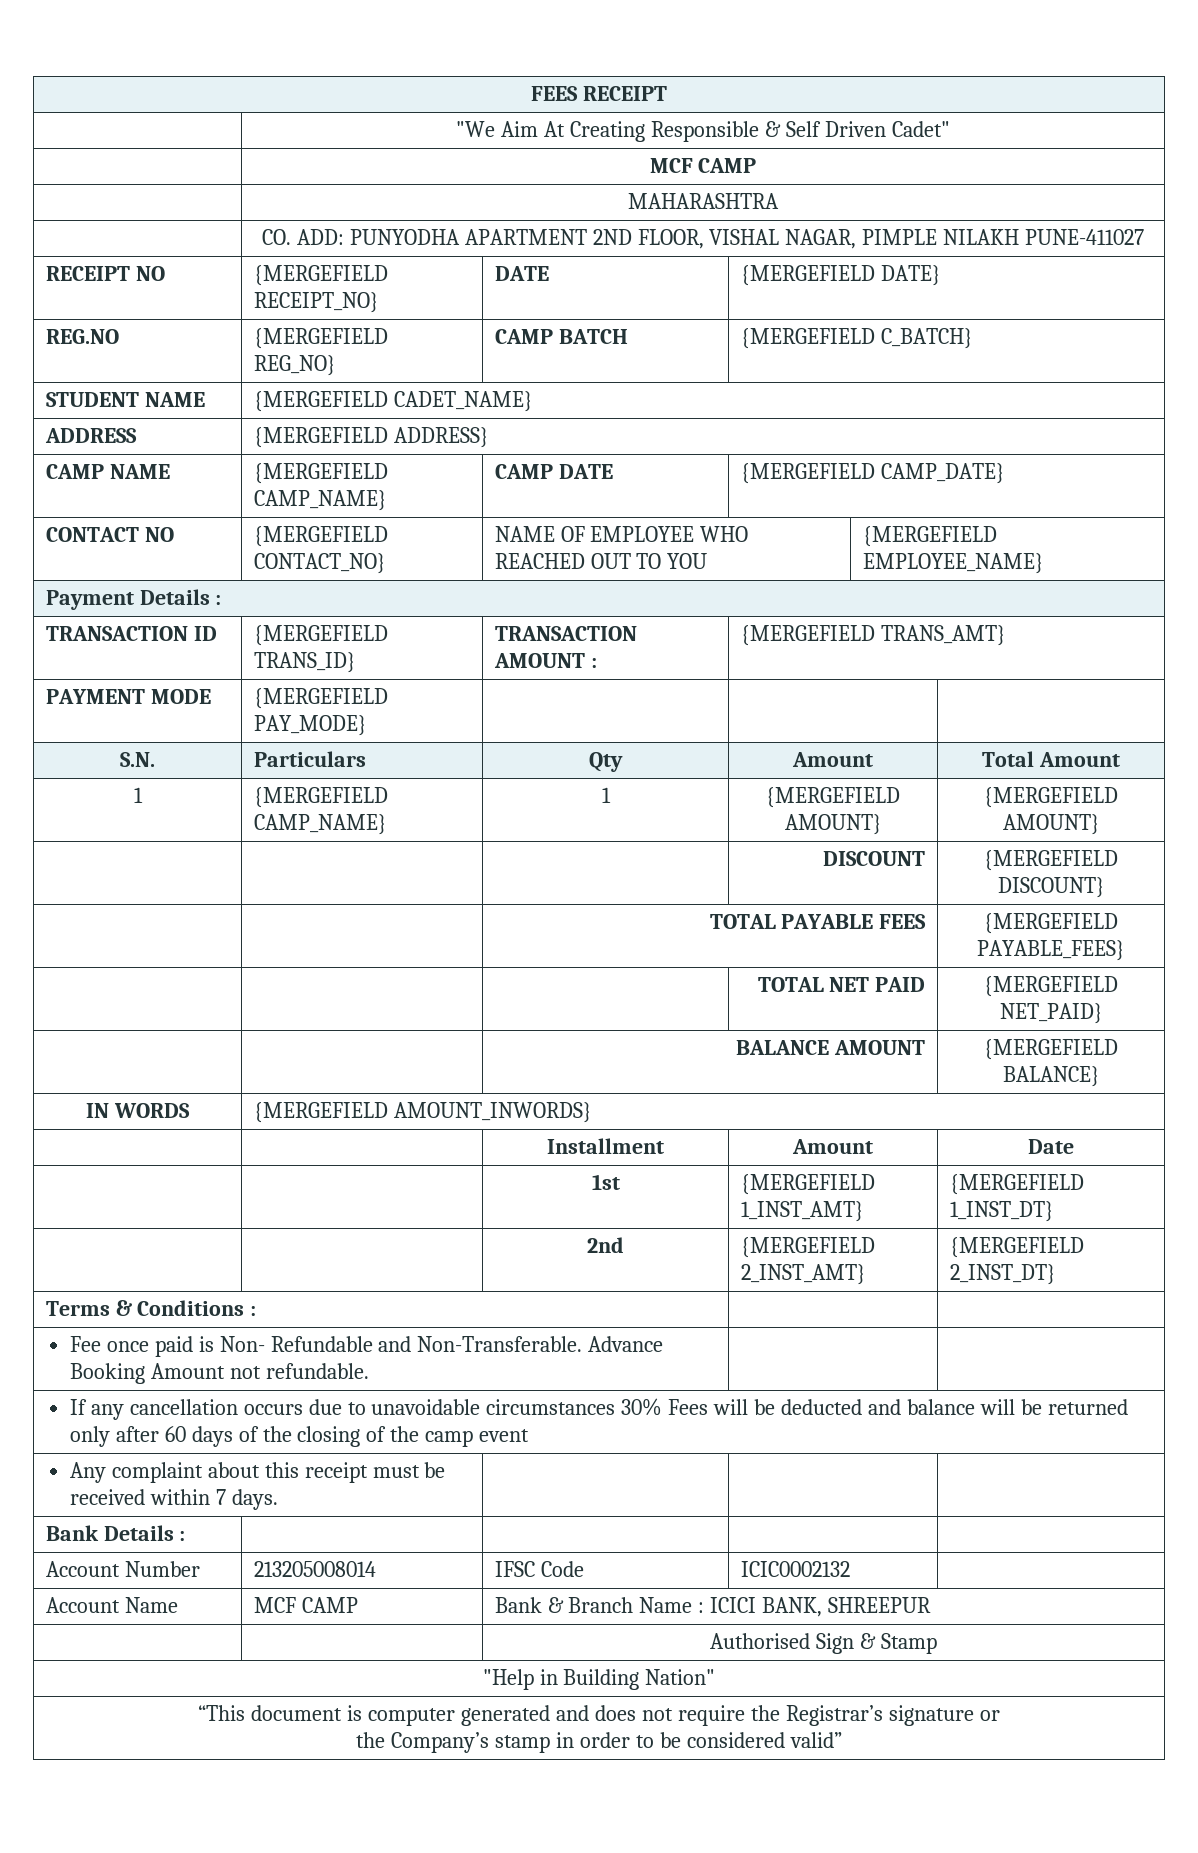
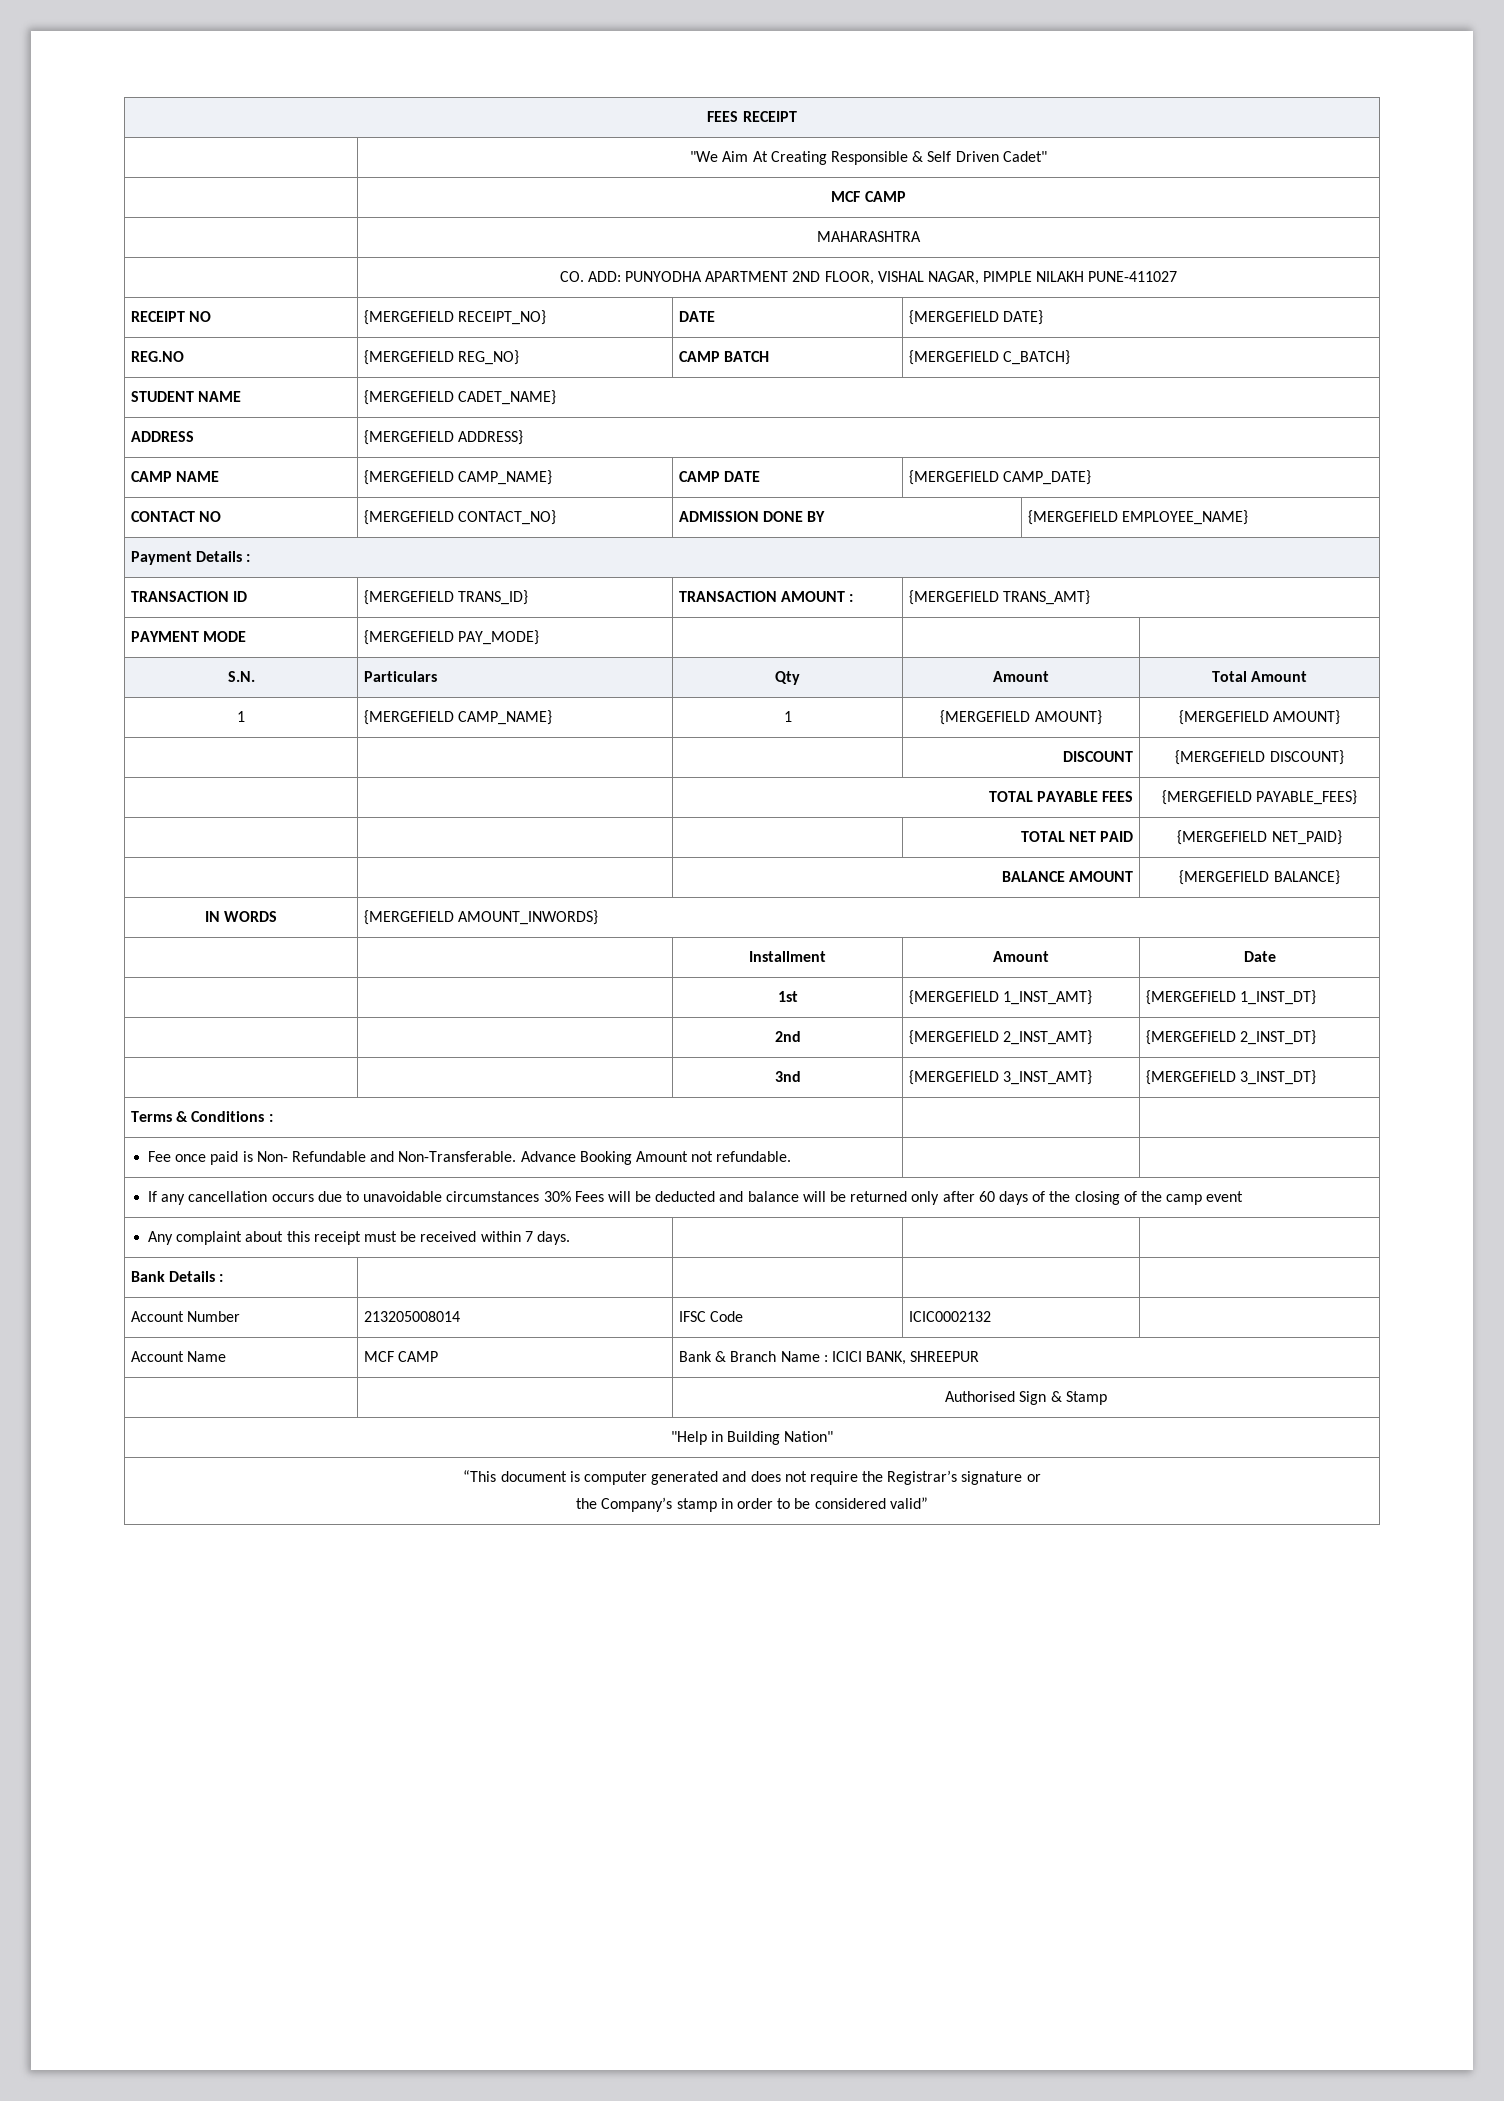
- CONTACT NO | {MERGEFIELD CONTACT_NO} | NAME OF EMPLOYEE WHO REACHED OUT TO YOU | {MERGEFIELD EMPLOYEE_NAME}
+ CONTACT NO | {MERGEFIELD CONTACT_NO} | ADMISSION DONE BY | {MERGEFIELD EMPLOYEE_NAME}
+ | | 3nd | {MERGEFIELD 3_INST_AMT} | {MERGEFIELD 3_INST_DT}

